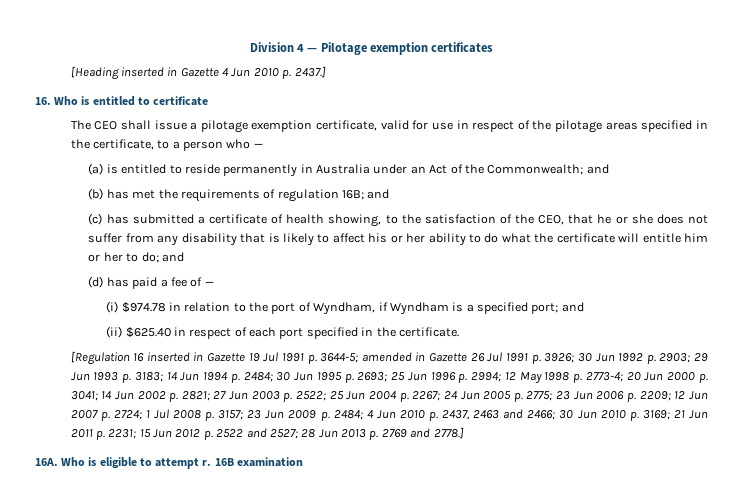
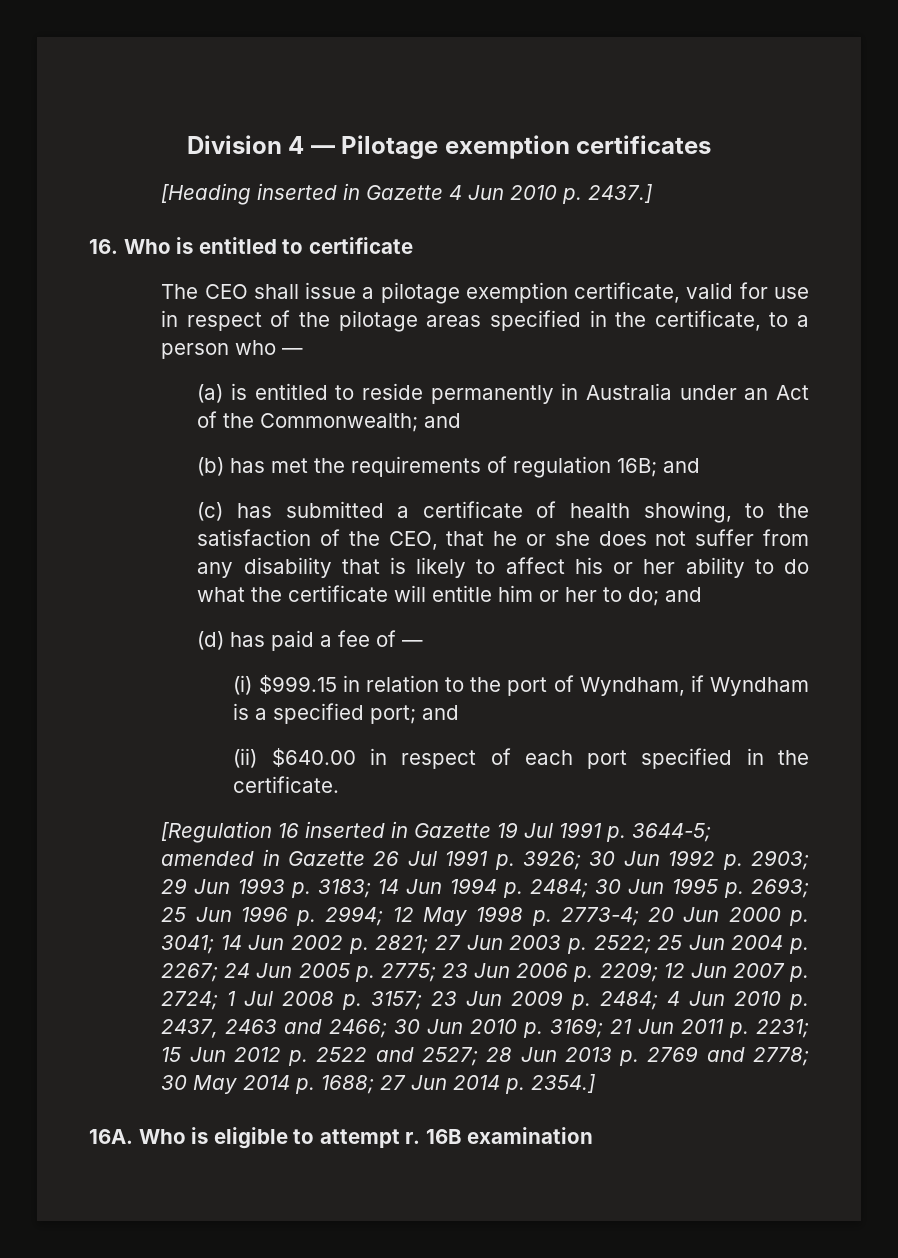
- (i) $974.78 in relation to the port of Wyndham, if Wyndham is a specified port; and
+ (i) $999.15 in relation to the port of Wyndham, if Wyndham is a specified port; and
- (ii) $625.40 in respect of each port specified in the certificate.
+ (ii) $640.00 in respect of each port specified in the certificate.
- 28 Jun 2013 p. 2769 and 2778.]
+ 28 Jun 2013 p. 2769 and 2778; 30 May 2014 p. 1688; 27 Jun 2014 p. 2354.]

